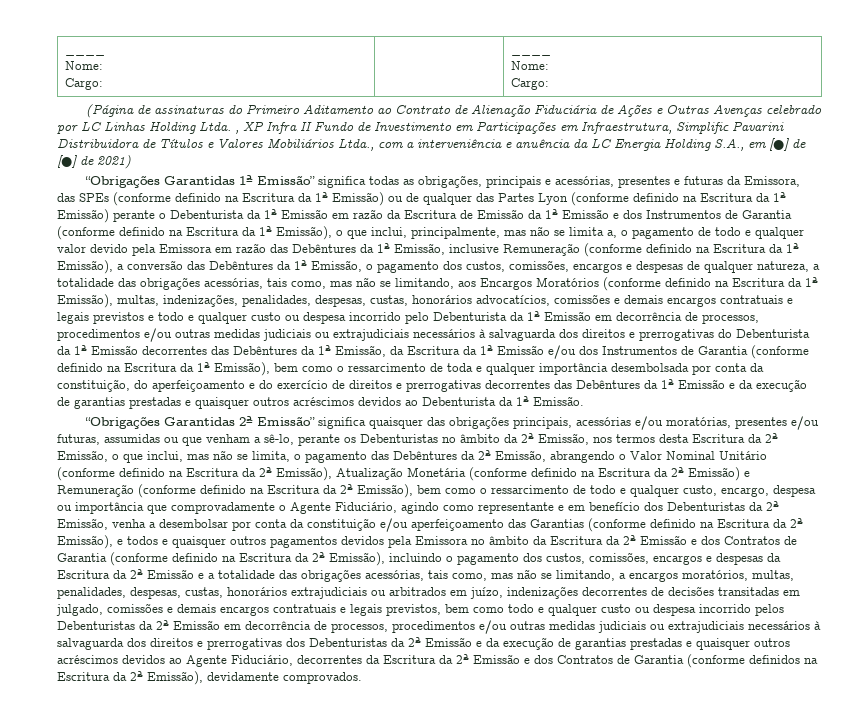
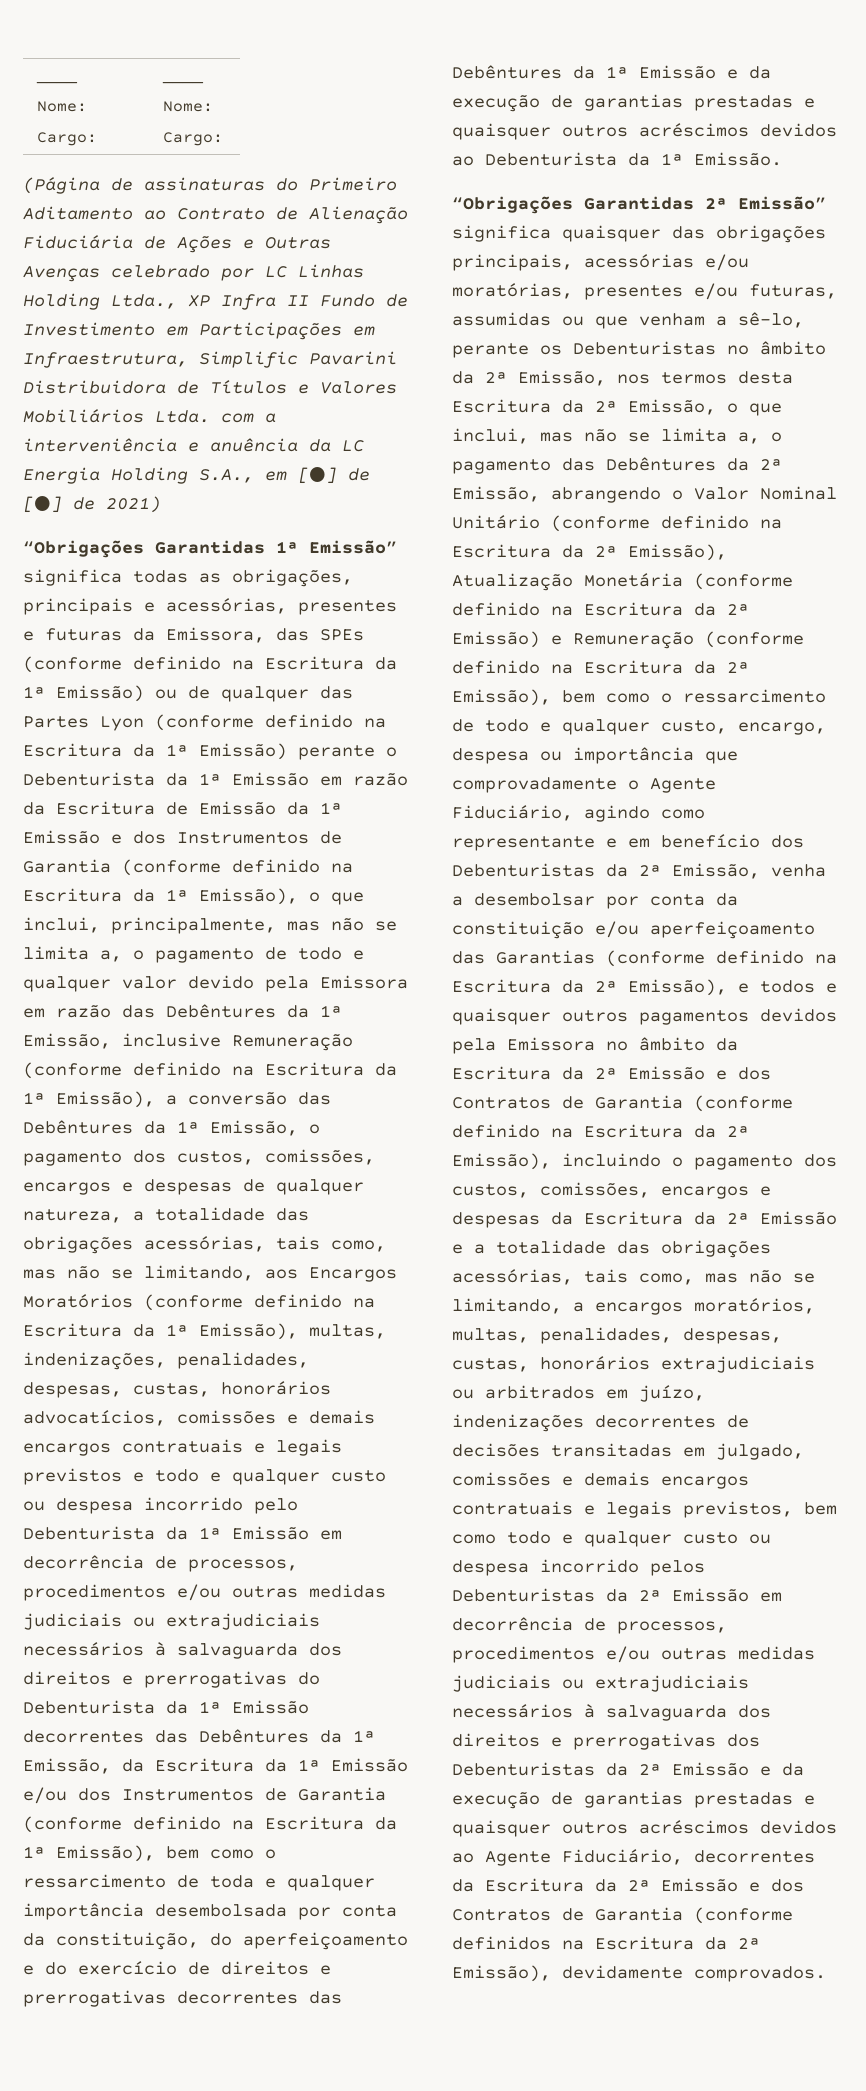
- (Página de assinaturas do Primeiro Aditamento ao Contrato de Alienação Fiduciária de Ações e Outras Avenças celebrado por LC Linhas Holding Ltda. , XP Infra II Fundo de Investimento em Participações em Infraestrutura, Simplific Pavarini Distribuidora de Títulos e Valores Mobiliários Ltda., com a interveniência e anuência da LC Energia Holding S.A., em [●] de [●] de 2021)
+ (Página de assinaturas do Primeiro Aditamento ao Contrato de Alienação Fiduciária de Ações e Outras Avenças celebrado por LC Linhas Holding Ltda., XP Infra II Fundo de Investimento em Participações em Infraestrutura, Simplific Pavarini Distribuidora de Títulos e Valores Mobiliários Ltda. com a interveniência e anuência da LC Energia Holding S.A., em [●] de [●] de 2021)
- “Obrigações Garantidas 2ª Emissão” significa quaisquer das obrigações principais, acessórias e/ou moratórias, presentes e/ou futuras, assumidas ou que venham a sê-lo, perante os Debenturistas no âmbito da 2ª Emissão, nos termos desta Escritura da 2ª Emissão, o que inclui, mas não se limita, o pagamento das Debêntures da 2ª Emissão, abrangendo o Valor Nominal Unitário (conforme definido na Escritura da 2ª Emissão), Atualização Monetária (conforme definido na Escritura da 2ª Emissão) e Remuneração (conforme definido na Escritura da 2ª Emissão), bem como o ressarcimento de todo e qualquer custo, encargo, despesa ou importância que comprovadamente o Agente Fiduciário, agindo como representante e em benefício dos Debenturistas da 2ª Emissão, venha a desembolsar por conta da constituição e/ou aperfeiçoamento das Garantias (conforme definido na Escritura da 2ª Emissão), e todos e quaisquer outros pagamentos devidos pela Emissora no âmbito da Escritura da 2ª Emissão e dos Contratos de Garantia (conforme definido na Escritura da 2ª Emissão), incluindo o pagamento dos custos, comissões, encargos e despesas da Escritura da 2ª Emissão e a totalidade das obrigações acessórias, tais como, mas não se limitando, a encargos moratórios, multas, penalidades, despesas, custas, honorários extrajudiciais ou arbitrados em juízo, indenizações decorrentes de decisões transitadas em julgado, comissões e demais encargos contratuais e legais previstos, bem como todo e qualquer custo ou despesa incorrido pelos Debenturistas da 2ª Emissão em decorrência de processos, procedimentos e/ou outras medidas judiciais ou extrajudiciais necessários à salvaguarda dos direitos e prerrogativas dos Debenturistas da 2ª Emissão e da execução de garantias prestadas e quaisquer outros acréscimos devidos ao Agente Fiduciário, decorrentes da Escritura da 2ª Emissão e dos Contratos de Garantia (conforme definidos na Escritura da 2ª Emissão), devidamente comprovados.
+ “Obrigações Garantidas 2ª Emissão” significa quaisquer das obrigações principais, acessórias e/ou moratórias, presentes e/ou futuras, assumidas ou que venham a sê-lo, perante os Debenturistas no âmbito da 2ª Emissão, nos termos desta Escritura da 2ª Emissão, o que inclui, mas não se limita a, o pagamento das Debêntures da 2ª Emissão, abrangendo o Valor Nominal Unitário (conforme definido na Escritura da 2ª Emissão), Atualização Monetária (conforme definido na Escritura da 2ª Emissão) e Remuneração (conforme definido na Escritura da 2ª Emissão), bem como o ressarcimento de todo e qualquer custo, encargo, despesa ou importância que comprovadamente o Agente Fiduciário, agindo como representante e em benefício dos Debenturistas da 2ª Emissão, venha a desembolsar por conta da constituição e/ou aperfeiçoamento das Garantias (conforme definido na Escritura da 2ª Emissão), e todos e quaisquer outros pagamentos devidos pela Emissora no âmbito da Escritura da 2ª Emissão e dos Contratos de Garantia (conforme definido na Escritura da 2ª Emissão), incluindo o pagamento dos custos, comissões, encargos e despesas da Escritura da 2ª Emissão e a totalidade das obrigações acessórias, tais como, mas não se limitando, a encargos moratórios, multas, penalidades, despesas, custas, honorários extrajudiciais ou arbitrados em juízo, indenizações decorrentes de decisões transitadas em julgado, comissões e demais encargos contratuais e legais previstos, bem como todo e qualquer custo ou despesa incorrido pelos Debenturistas da 2ª Emissão em decorrência de processos, procedimentos e/ou outras medidas judiciais ou extrajudiciais necessários à salvaguarda dos direitos e prerrogativas dos Debenturistas da 2ª Emissão e da execução de garantias prestadas e quaisquer outros acréscimos devidos ao Agente Fiduciário, decorrentes da Escritura da 2ª Emissão e dos Contratos de Garantia (conforme definidos na Escritura da 2ª Emissão), devidamente comprovados.

